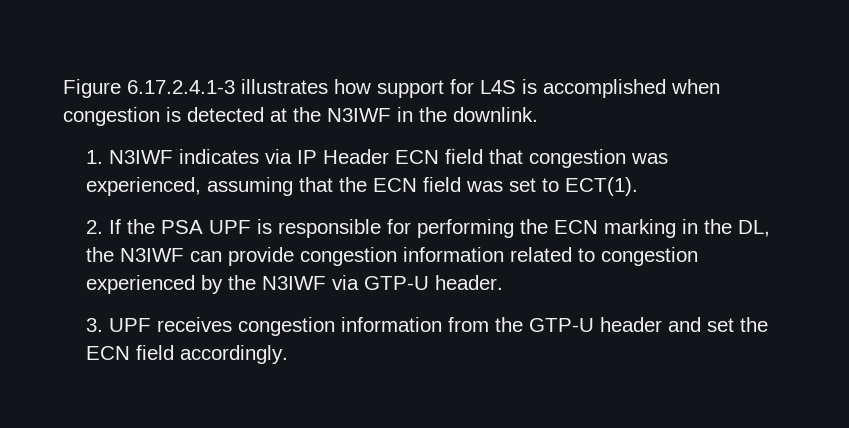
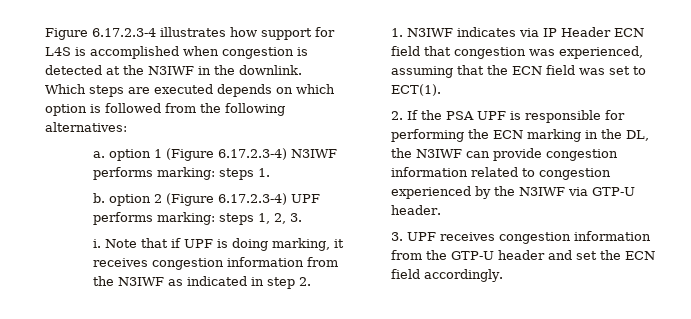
- Figure 6.17.2.4.1-3 illustrates how support for L4S is accomplished when congestion is detected at the N3IWF in the downlink.
+ Figure 6.17.2.3-4 illustrates how support for L4S is accomplished when congestion is detected at the N3IWF in the downlink. Which steps are executed depends on which option is followed from the following alternatives:
+ a. option 1 (Figure 6.17.2.3-4) N3IWF performs marking: steps 1.
+ b. option 2 (Figure 6.17.2.3-4) UPF performs marking: steps 1, 2, 3.
+ i. Note that if UPF is doing marking, it receives congestion information from the N3IWF as indicated in step 2.

